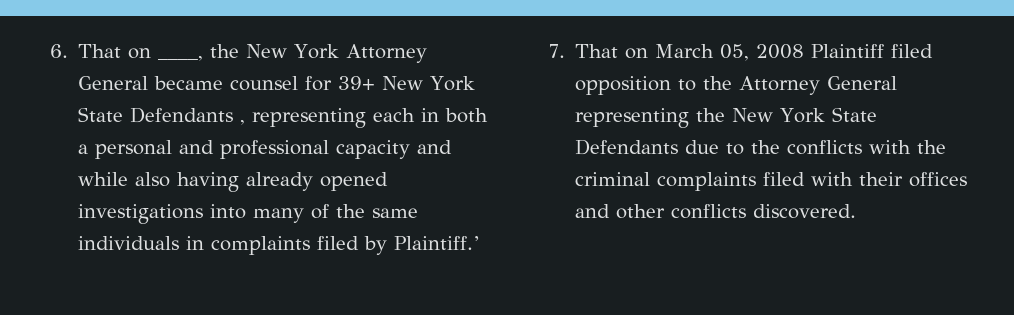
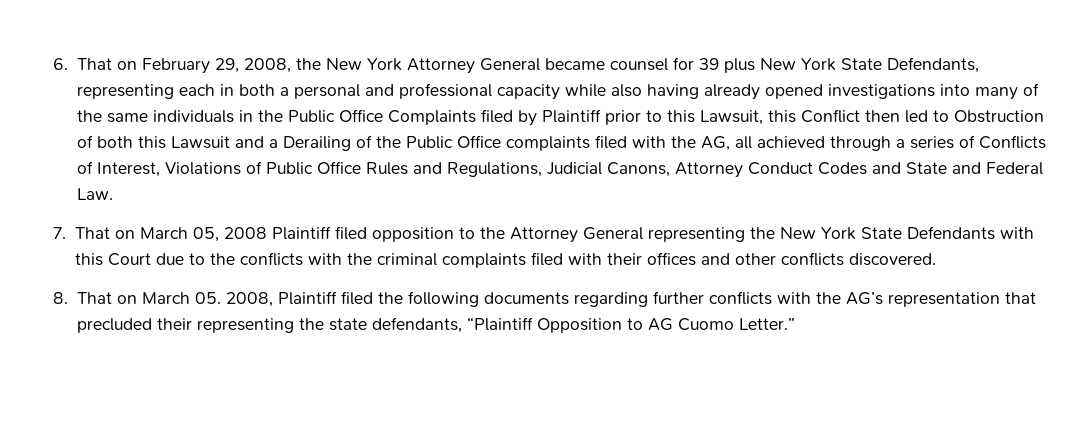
- 6. That on ____, the New York Attorney General became counsel for 39+ New York State Defendants , representing each in both a personal and professional capacity and while also having already opened investigations into many of the same individuals in complaints filed by Plaintiff.’
+ 6. That on February 29, 2008, the New York Attorney General became counsel for 39 plus New York State Defendants, representing each in both a personal and professional capacity while also having already opened investigations into many of the same individuals in the Public Office Complaints filed by Plaintiff prior to this Lawsuit, this Conflict then led to Obstruction of both this Lawsuit and a Derailing of the Public Office complaints filed with the AG, all achieved through a series of Conflicts of Interest, Violations of Public Office Rules and Regulations, Judicial Canons, Attorney Conduct Codes and State and Federal Law.
- 7. That on March 05, 2008 Plaintiff filed opposition to the Attorney General representing the New York State Defendants due to the conflicts with the criminal complaints filed with their offices and other conflicts discovered.
+ 7. That on March 05, 2008 Plaintiff filed opposition to the Attorney General representing the New York State Defendants with this Court due to the conflicts with the criminal complaints filed with their offices and other conflicts discovered.
+ 8. That on March 05. 2008, Plaintiff filed the following documents regarding further conflicts with the AG’s representation that precluded their representing the state defendants, “Plaintiff Opposition to AG Cuomo Letter.”

